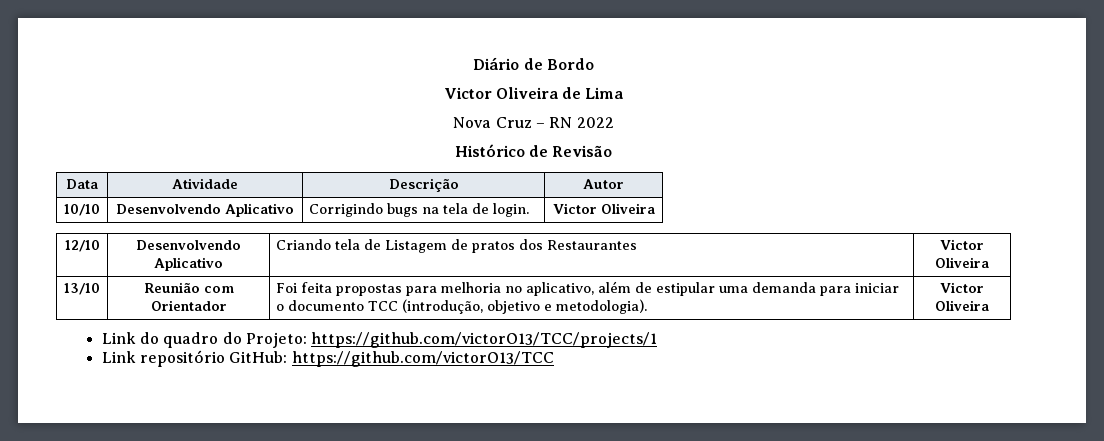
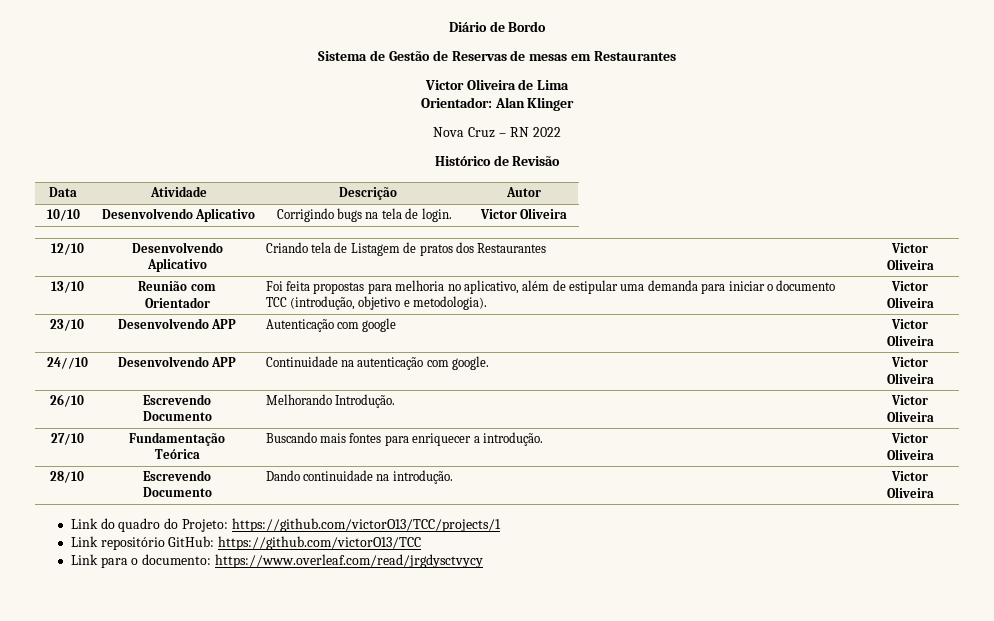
+ Sistema de Gestão de Reservas de mesas em Restaurantes
+ Orientador: Alan Klinger
+ 23/10 | Desenvolvendo APP | Autenticação com google | Victor Oliveira
+ 24//10 | Desenvolvendo APP | Continuidade na autenticação com google. | Victor Oliveira
+ 26/10 | Escrevendo Documento | Melhorando Introdução. | Victor Oliveira
+ 27/10 | Fundamentação Teórica | Buscando mais fontes para enriquecer a introdução. | Victor Oliveira
+ 28/10 | Escrevendo Documento | Dando continuidade na introdução. | Victor Oliveira
+ Link para o documento: https://www.overleaf.com/read/jrgdysctvycy

